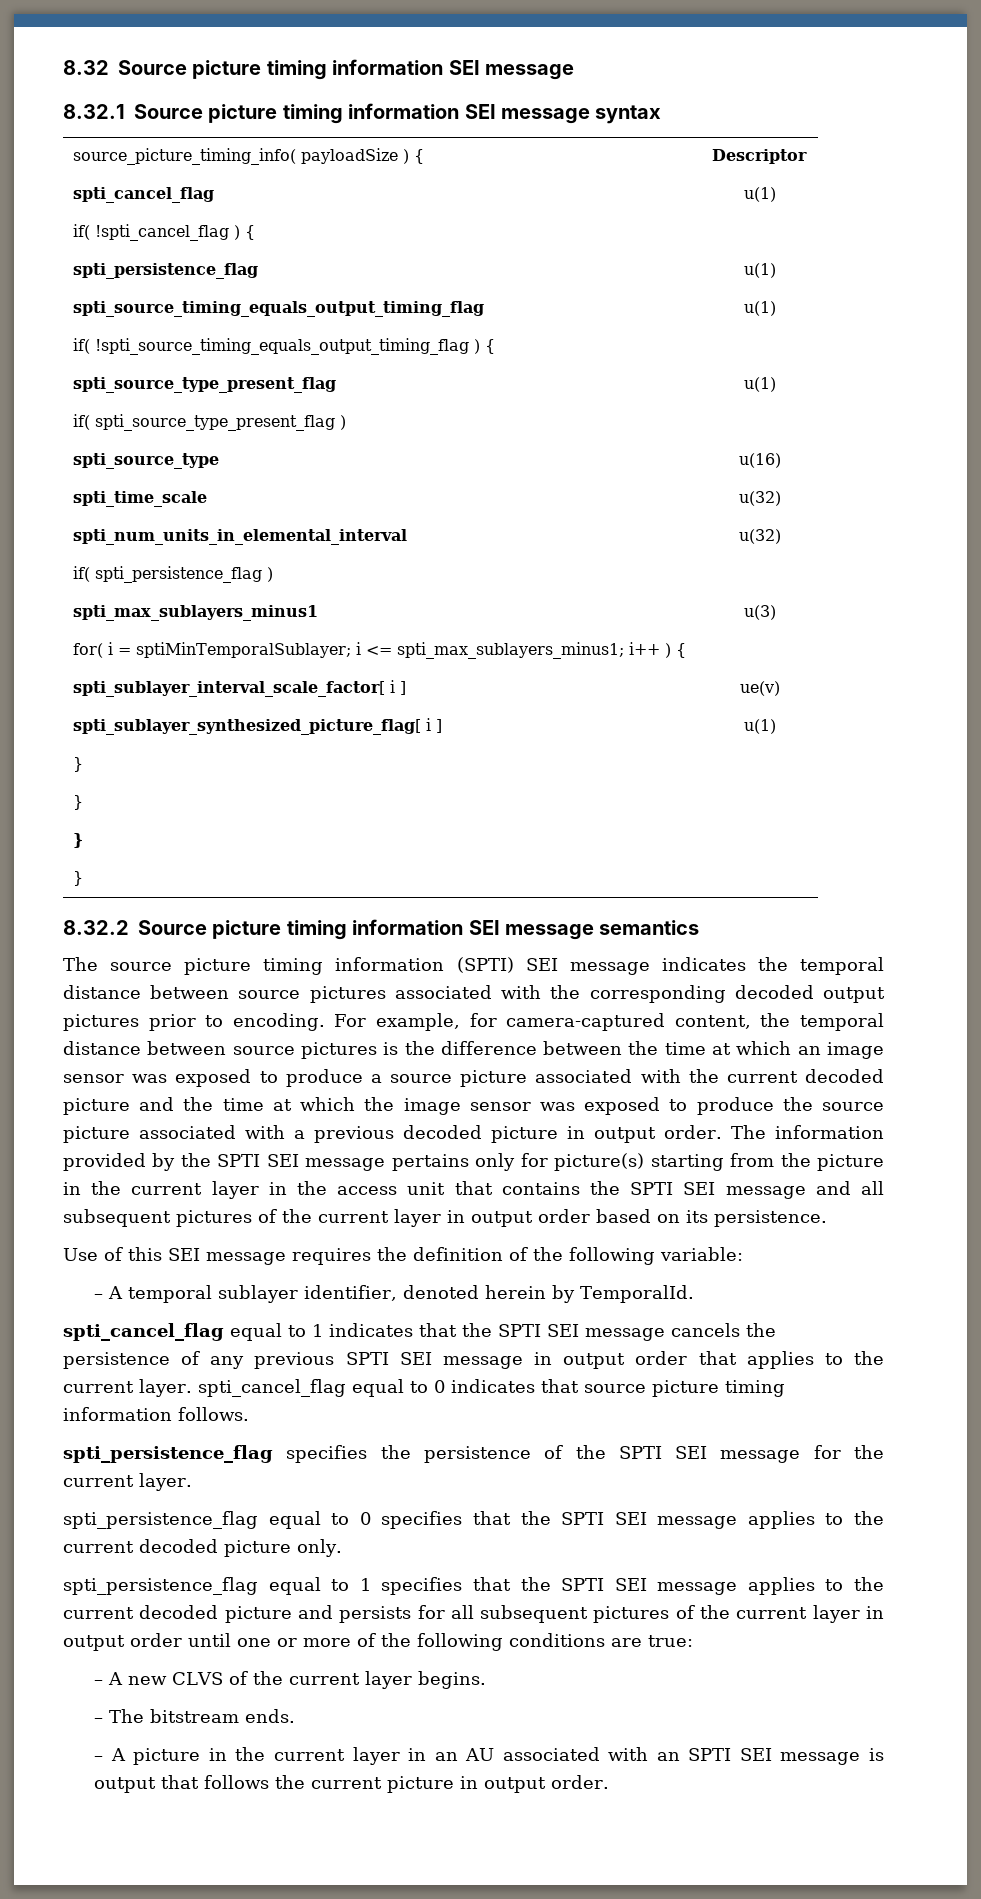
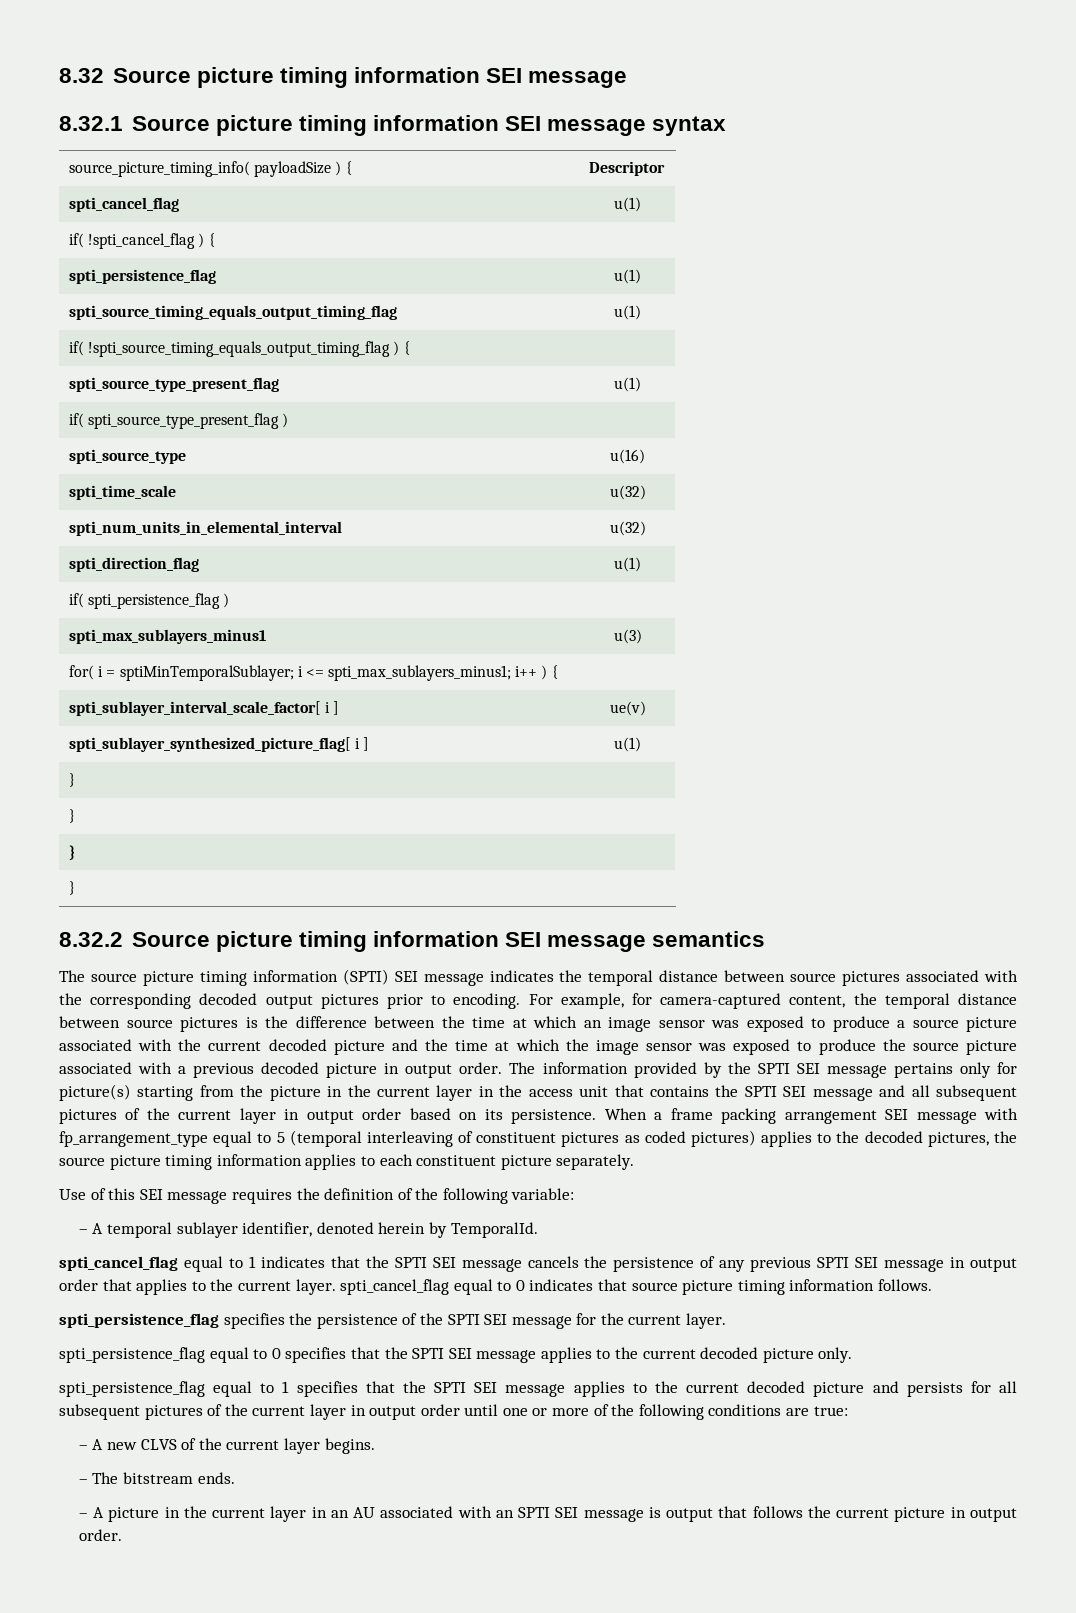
+ spti_direction_flag | u(1)
+ When a frame packing arrangement SEI message with fp_arrangement_type equal to 5 (temporal interleaving of constituent pictures as coded pictures) applies to the decoded pictures, the source picture timing information applies to each constituent picture separately.

